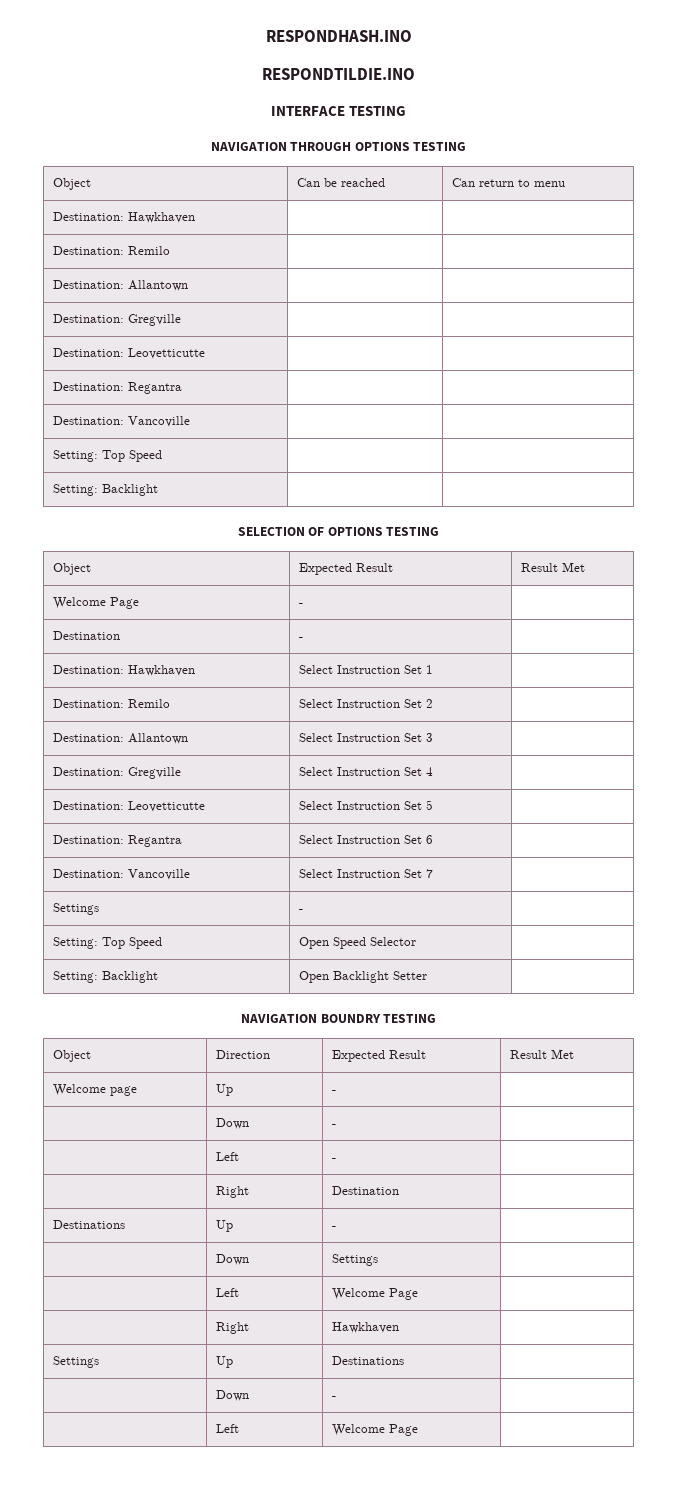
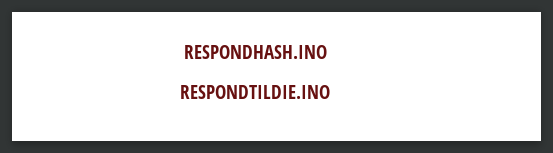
- INTERFACE TESTING
- NAVIGATION THROUGH OPTIONS TESTING
- Object | Can be reached | Can return to menu
- Destination: Hawkhaven | |
- Destination: Remilo | |
- Destination: Allantown | |
- Destination: Gregville | |
- Destination: Leovetticutte | |
- Destination: Regantra | |
- Destination: Vancoville | |
- Setting: Top Speed | |
- Setting: Backlight | |
- SELECTION OF OPTIONS TESTING
- Object | Expected Result | Result Met
- Welcome Page | - |
- Destination | - |
- Destination: Hawkhaven | Select Instruction Set 1 |
- Destination: Remilo | Select Instruction Set 2 |
- Destination: Allantown | Select Instruction Set 3 |
- Destination: Gregville | Select Instruction Set 4 |
- Destination: Leovetticutte | Select Instruction Set 5 |
- Destination: Regantra | Select Instruction Set 6 |
- Destination: Vancoville | Select Instruction Set 7 |
- Settings | - |
- Setting: Top Speed | Open Speed Selector |
- Setting: Backlight | Open Backlight Setter |
- NAVIGATION BOUNDRY TESTING
- Object | Direction | Expected Result | Result Met
- Welcome page | Up | - |
- | Down | - |
- | Left | - |
- | Right | Destination |
- Destinations | Up | - |
- | Down | Settings |
- | Left | Welcome Page |
- | Right | Hawkhaven |
- Settings | Up | Destinations |
- | Down | - |
- | Left | Welcome Page |

